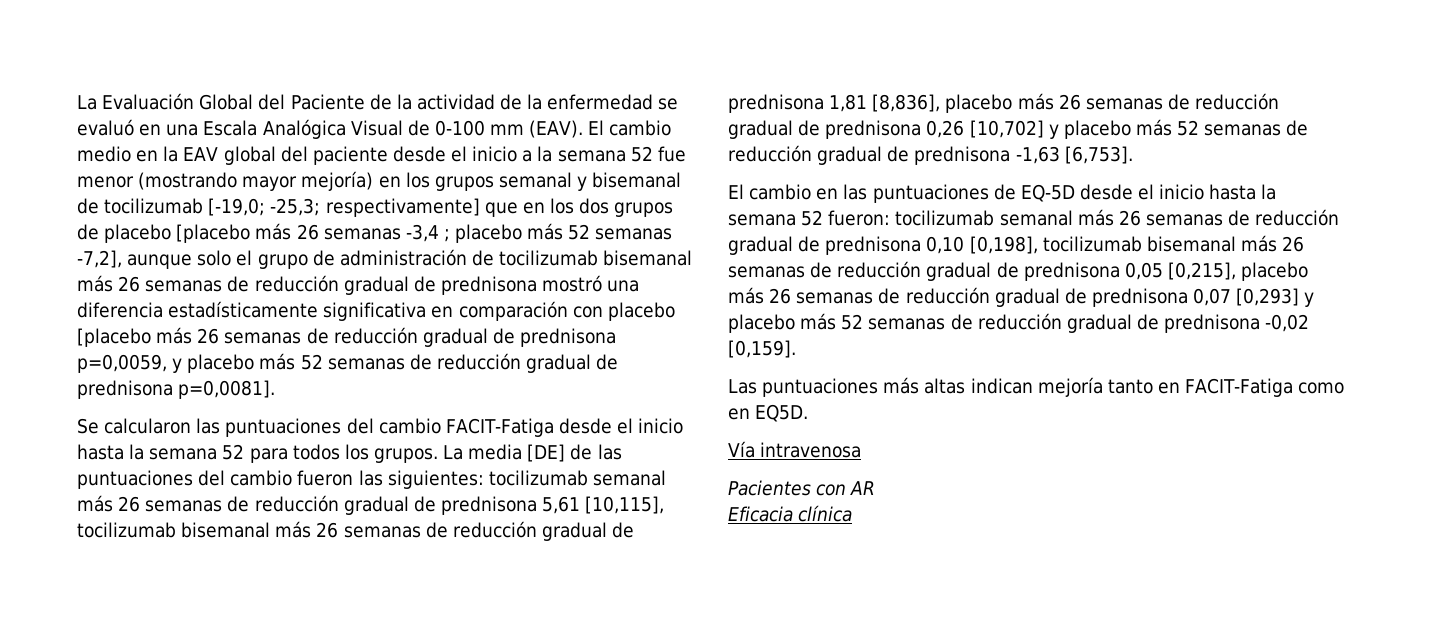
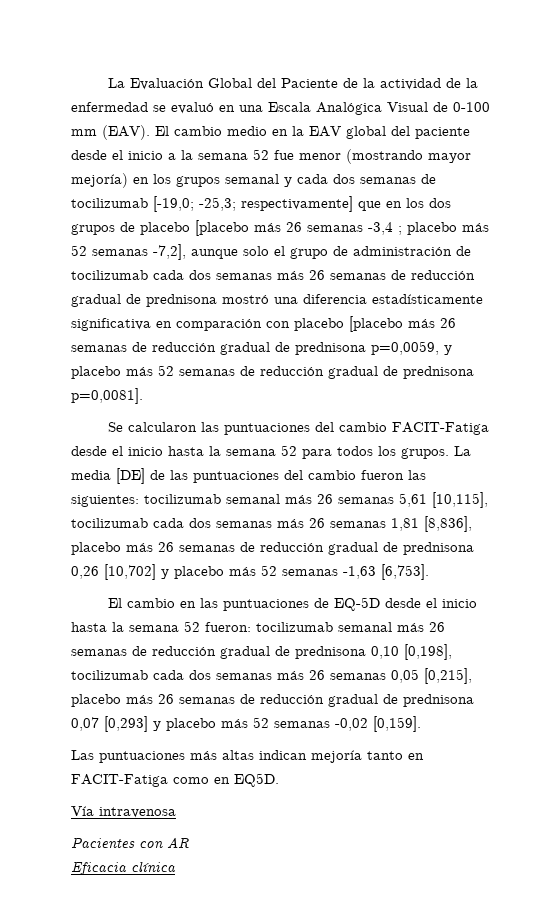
- El cambio medio en la EAV global del paciente desde el inicio a la semana 52 fue menor (mostrando mayor mejoría) en los grupos semanal y bisemanal de tocilizumab [-19,0;
+ El cambio medio en la EAV global del paciente desde el inicio a la semana 52 fue menor (mostrando mayor mejoría) en los grupos semanal y cada dos semanas de tocilizumab [-19,0;
- placebo más 52 semanas -7,2], aunque solo el grupo de administración de tocilizumab bisemanal más 26 semanas de reducción gradual de prednisona mostró una diferencia estadísticamente significativa en comparación con placebo [placebo más 26 semanas de reducción gradual de prednisona p=0,0059, y placebo más 52 semanas de reducción gradual de prednisona p=0,0081].
+ placebo más 52 semanas -7,2], aunque solo el grupo de administración de tocilizumab cada dos semanas más 26 semanas de reducción gradual de prednisona mostró una diferencia estadísticamente significativa en comparación con placebo [placebo más 26 semanas de reducción gradual de prednisona p=0,0059, y placebo más 52 semanas de reducción gradual de prednisona p=0,0081].
- La media [DE] de las puntuaciones del cambio fueron las siguientes: tocilizumab semanal más 26 semanas de reducción gradual de prednisona 5,61 [10,115], tocilizumab bisemanal más 26 semanas de reducción gradual de prednisona 1,81 [8,836], placebo más 26 semanas de reducción gradual de prednisona 0,26 [10,702] y placebo más 52 semanas de reducción gradual de prednisona -1,63 [6,753].
+ La media [DE] de las puntuaciones del cambio fueron las siguientes: tocilizumab semanal más 26 semanas 5,61 [10,115], tocilizumab cada dos semanas más 26 semanas 1,81 [8,836], placebo más 26 semanas de reducción gradual de prednisona 0,26 [10,702] y placebo más 52 semanas -1,63 [6,753].
- El cambio en las puntuaciones de EQ-5D desde el inicio hasta la semana 52 fueron: tocilizumab semanal más 26 semanas de reducción gradual de prednisona 0,10 [0,198], tocilizumab bisemanal más 26 semanas de reducción gradual de prednisona 0,05 [0,215], placebo más 26 semanas de reducción gradual de prednisona 0,07 [0,293] y placebo más 52 semanas de reducción gradual de prednisona -0,02 [0,159].
+ El cambio en las puntuaciones de EQ-5D desde el inicio hasta la semana 52 fueron: tocilizumab semanal más 26 semanas de reducción gradual de prednisona 0,10 [0,198], tocilizumab cada dos semanas más 26 semanas 0,05 [0,215], placebo más 26 semanas de reducción gradual de prednisona 0,07 [0,293] y placebo más 52 semanas -0,02 [0,159].

